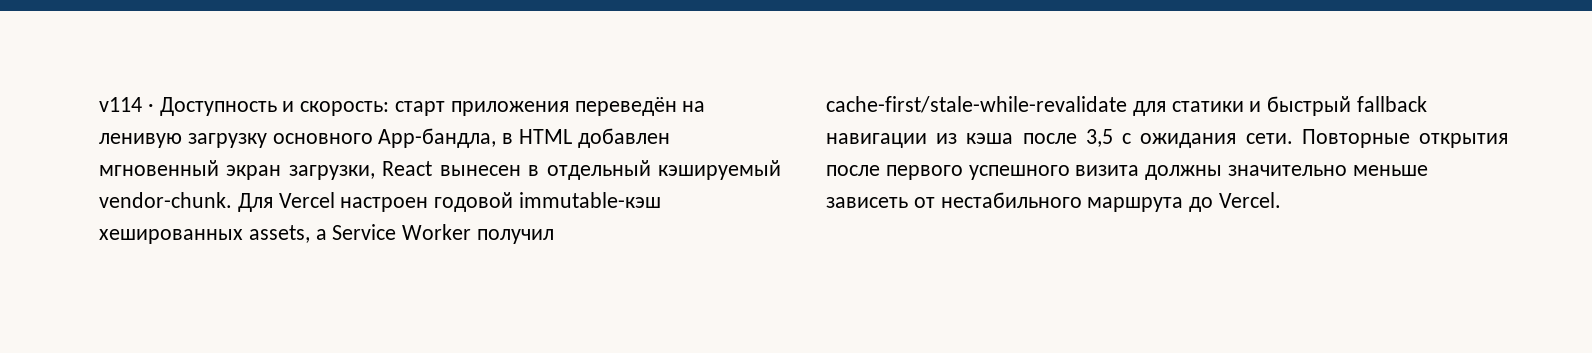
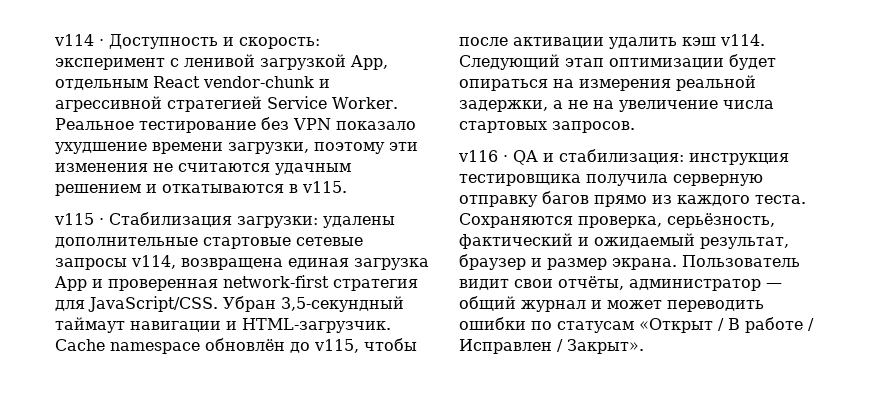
- v114 · Доступность и скорость: старт приложения переведён на ленивую загрузку основного App-бандла, в HTML добавлен мгновенный экран загрузки, React вынесен в отдельный кэшируемый vendor-chunk. Для Vercel настроен годовой immutable-кэш хешированных assets, а Service Worker получил cache-first/stale-while-revalidate для статики и быстрый fallback навигации из кэша после 3,5 с ожидания сети. Повторные открытия после первого успешного визита должны значительно меньше зависеть от нестабильного маршрута до Vercel.
+ v114 · Доступность и скорость: эксперимент с ленивой загрузкой App, отдельным React vendor-chunk и агрессивной стратегией Service Worker. Реальное тестирование без VPN показало ухудшение времени загрузки, поэтому эти изменения не считаются удачным решением и откатываются в v115.
+ v115 · Стабилизация загрузки: удалены дополнительные стартовые сетевые запросы v114, возвращена единая загрузка App и проверенная network-first стратегия для JavaScript/CSS. Убран 3,5-секундный таймаут навигации и HTML-загрузчик. Cache namespace обновлён до v115, чтобы после активации удалить кэш v114. Следующий этап оптимизации будет опираться на измерения реальной задержки, а не на увеличение числа стартовых запросов.
+ v116 · QA и стабилизация: инструкция тестировщика получила серверную отправку багов прямо из каждого теста. Сохраняются проверка, серьёзность, фактический и ожидаемый результат, браузер и размер экрана. Пользователь видит свои отчёты, администратор — общий журнал и может переводить ошибки по статусам «Открыт / В работе / Исправлен / Закрыт».

